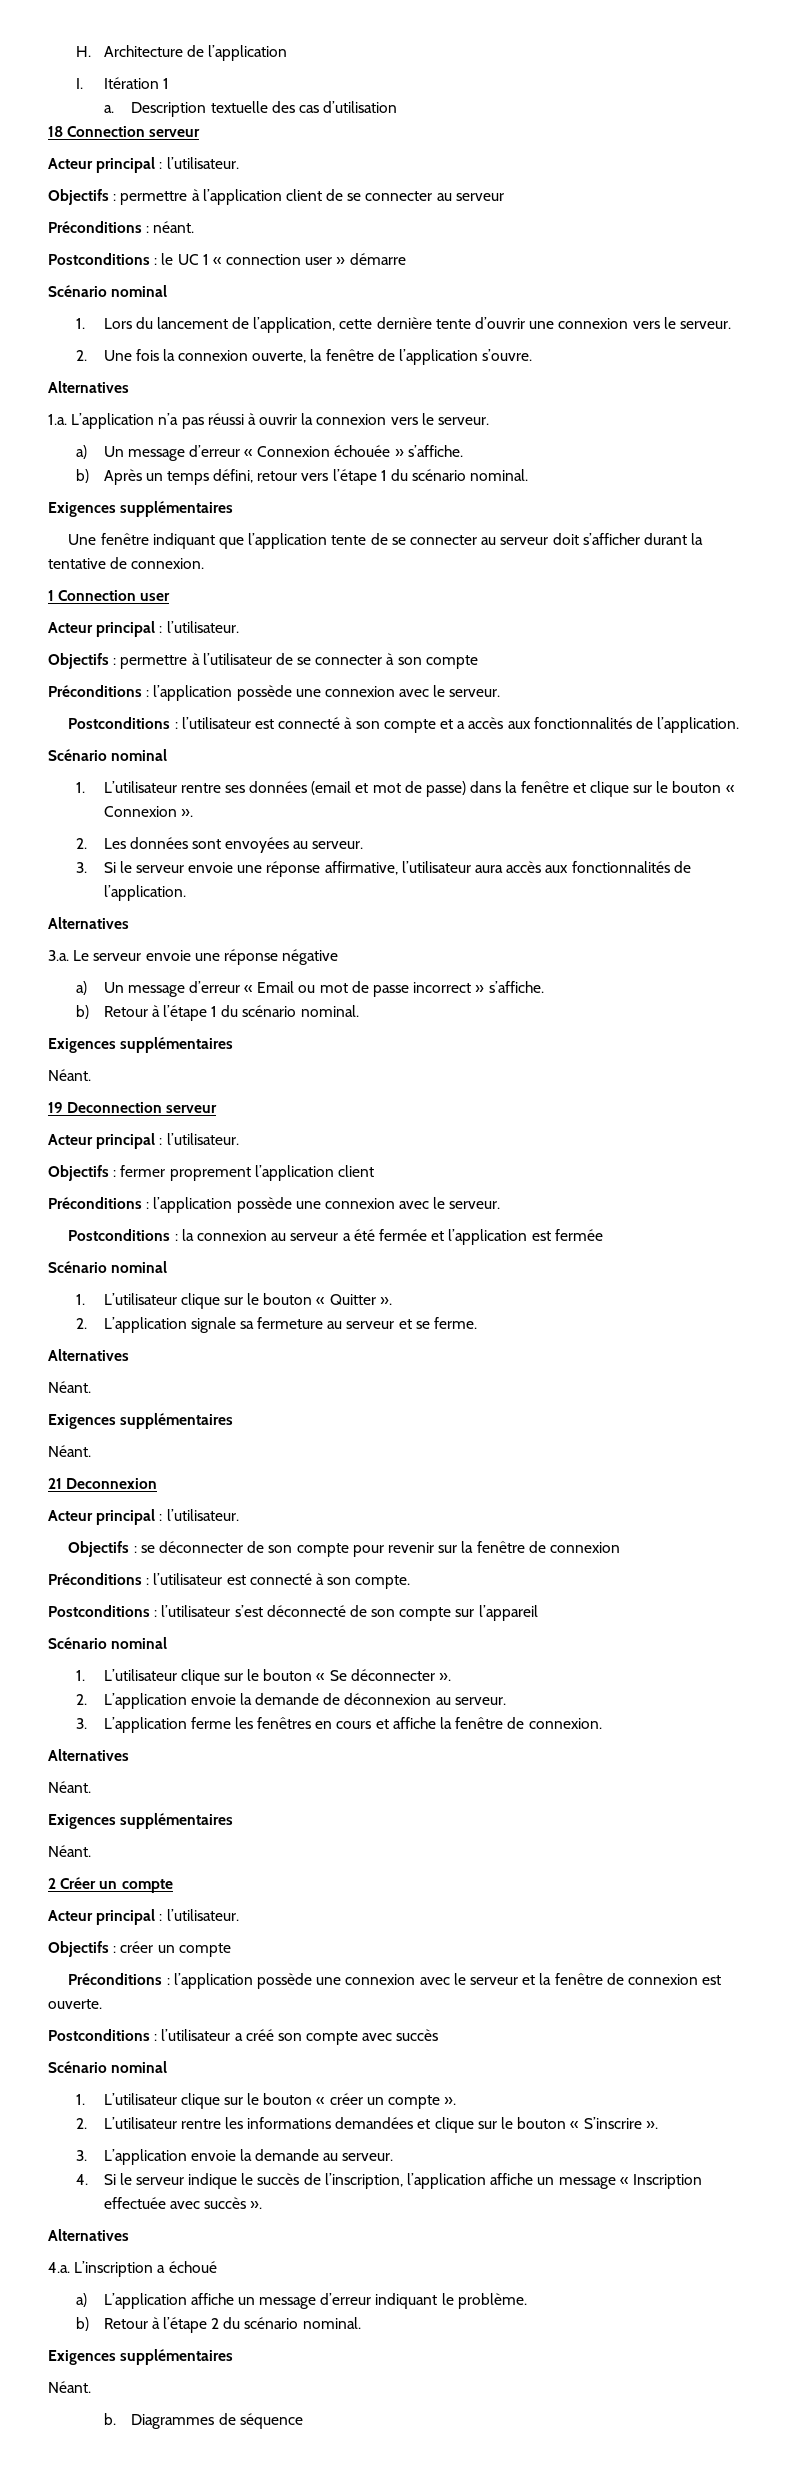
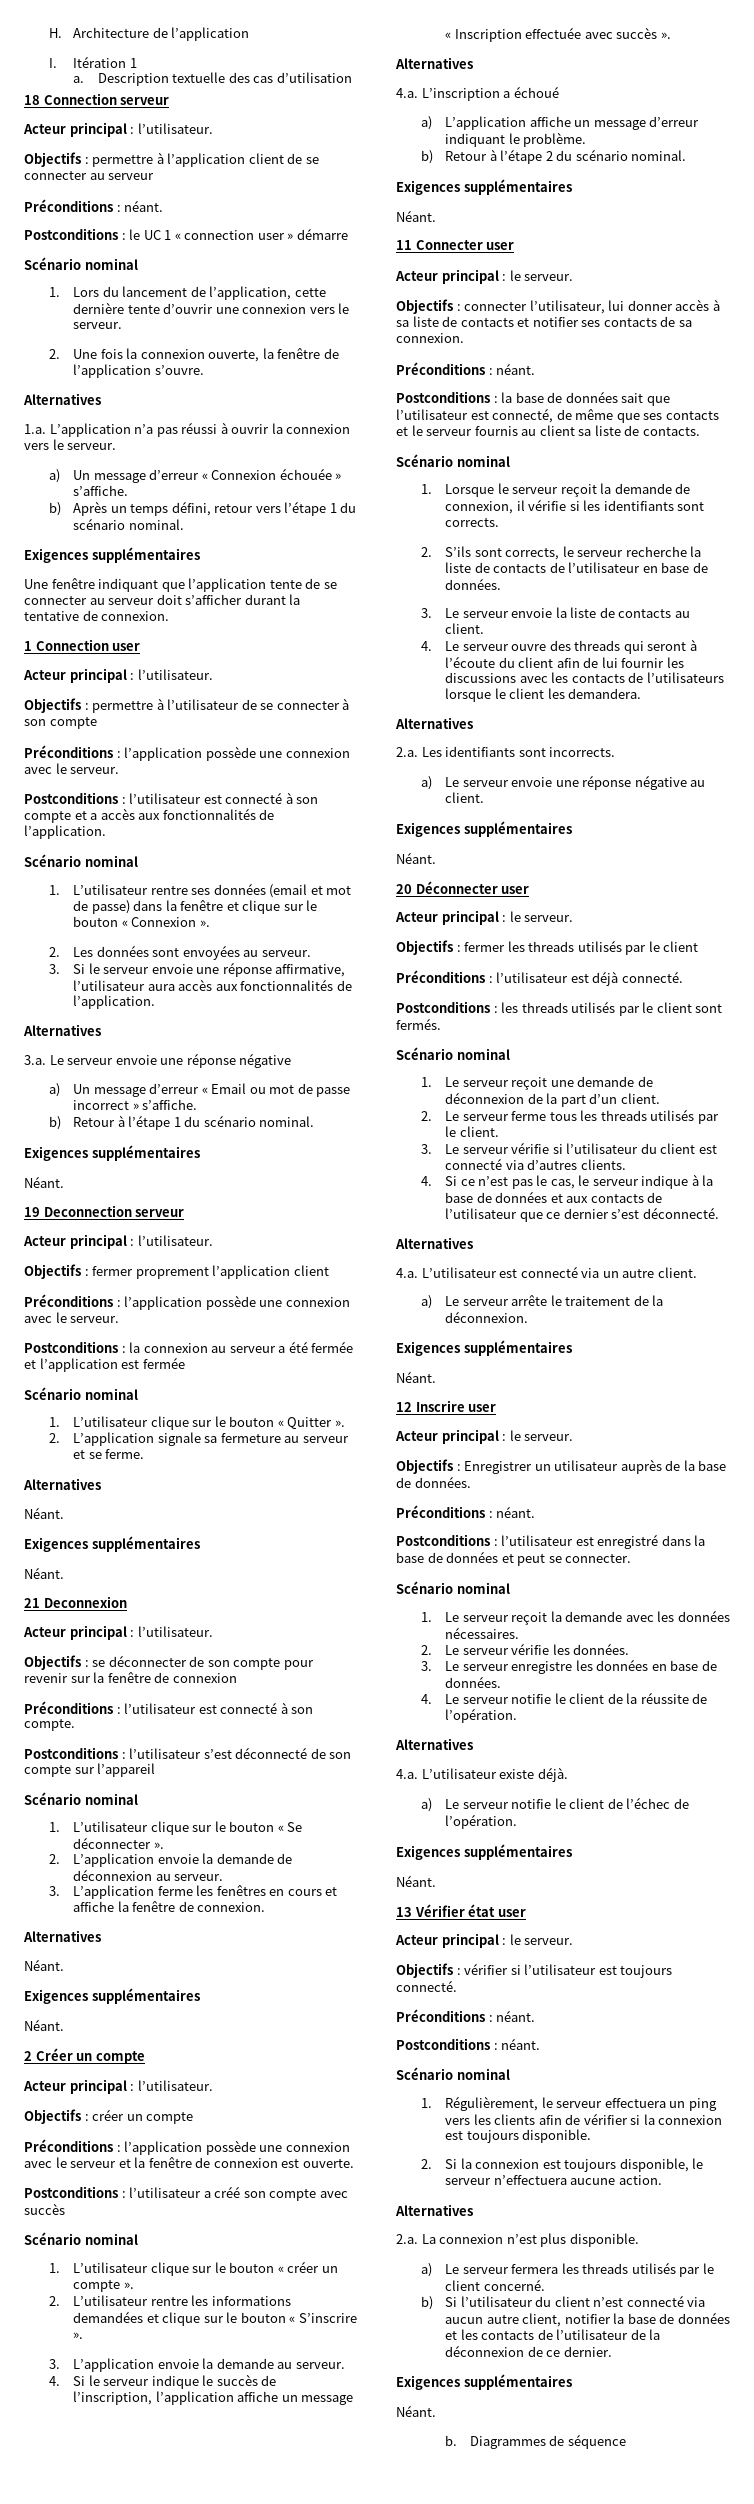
+ 11 Connecter user
+ Acteur principal : le serveur.
+ Objectifs : connecter l’utilisateur, lui donner accès à sa liste de contacts et notifier ses contacts de sa connexion.
+ Préconditions : néant.
+ Postconditions : la base de données sait que l’utilisateur est connecté, de même que ses contacts et le serveur fournis au client sa liste de contacts.
+ Scénario nominal
+ 1. Lorsque le serveur reçoit la demande de connexion, il vérifie si les identifiants sont corrects.
+ 2. S’ils sont corrects, le serveur recherche la liste de contacts de l’utilisateur en base de données.
+ 3. Le serveur envoie la liste de contacts au client.
+ 4. Le serveur ouvre des threads qui seront à l’écoute du client afin de lui fournir les discussions avec les contacts de l’utilisateurs lorsque le client les demandera.
+ Alternatives
+ 2.a. Les identifiants sont incorrects.
+ a) Le serveur envoie une réponse négative au client.
+ Exigences supplémentaires
+ Néant.
+ 20 Déconnecter user
+ Acteur principal : le serveur.
+ Objectifs : fermer les threads utilisés par le client
+ Préconditions : l’utilisateur est déjà connecté.
+ Postconditions : les threads utilisés par le client sont fermés.
+ Scénario nominal
+ 1. Le serveur reçoit une demande de déconnexion de la part d’un client.
+ 2. Le serveur ferme tous les threads utilisés par le client.
+ 3. Le serveur vérifie si l’utilisateur du client est connecté via d’autres clients.
+ 4. Si ce n’est pas le cas, le serveur indique à la base de données et aux contacts de l’utilisateur que ce dernier s’est déconnecté.
+ Alternatives
+ 4.a. L’utilisateur est connecté via un autre client.
+ a) Le serveur arrête le traitement de la déconnexion.
+ Exigences supplémentaires
+ Néant.
+ 12 Inscrire user
+ Acteur principal : le serveur.
+ Objectifs : Enregistrer un utilisateur auprès de la base de données.
+ Préconditions : néant.
+ Postconditions : l’utilisateur est enregistré dans la base de données et peut se connecter.
+ Scénario nominal
+ 1. Le serveur reçoit la demande avec les données nécessaires.
+ 2. Le serveur vérifie les données.
+ 3. Le serveur enregistre les données en base de données.
+ 4. Le serveur notifie le client de la réussite de l’opération.
+ Alternatives
+ 4.a. L’utilisateur existe déjà.
+ a) Le serveur notifie le client de l’échec de l’opération.
+ Exigences supplémentaires
+ Néant.
+ 13 Vérifier état user
+ Acteur principal : le serveur.
+ Objectifs : vérifier si l’utilisateur est toujours connecté.
+ Préconditions : néant.
+ Postconditions : néant.
+ Scénario nominal
+ 1. Régulièrement, le serveur effectuera un ping vers les clients afin de vérifier si la connexion est toujours disponible.
+ 2. Si la connexion est toujours disponible, le serveur n’effectuera aucune action.
+ Alternatives
+ 2.a. La connexion n’est plus disponible.
+ a) Le serveur fermera les threads utilisés par le client concerné.
+ b) Si l’utilisateur du client n’est connecté via aucun autre client, notifier la base de données et les contacts de l’utilisateur de la déconnexion de ce dernier.
+ Exigences supplémentaires
+ Néant.

